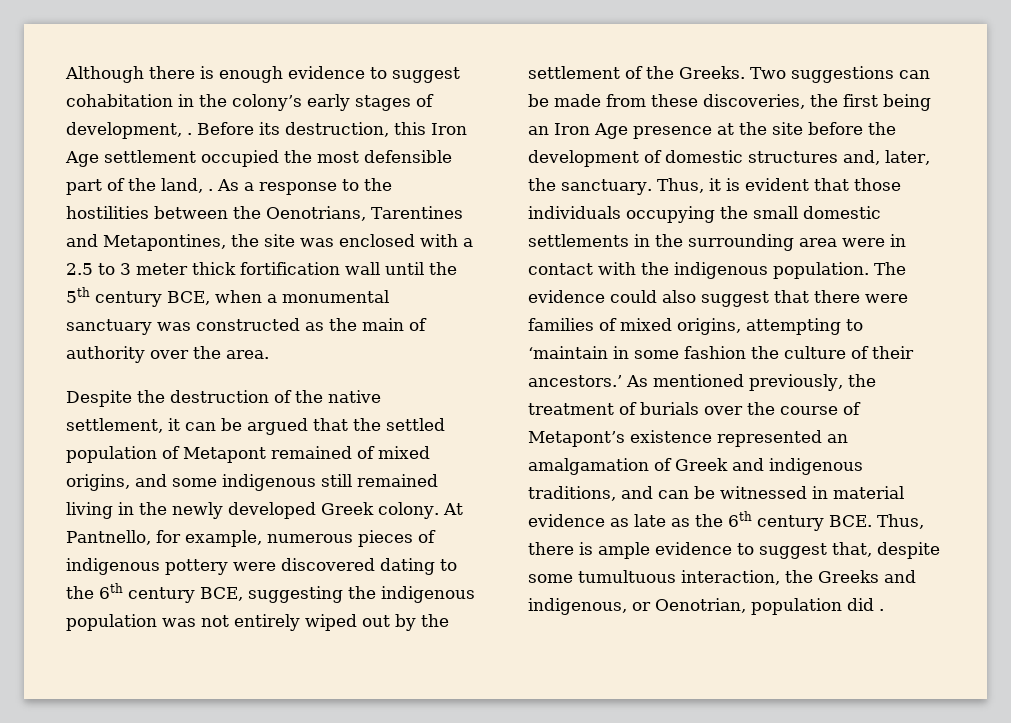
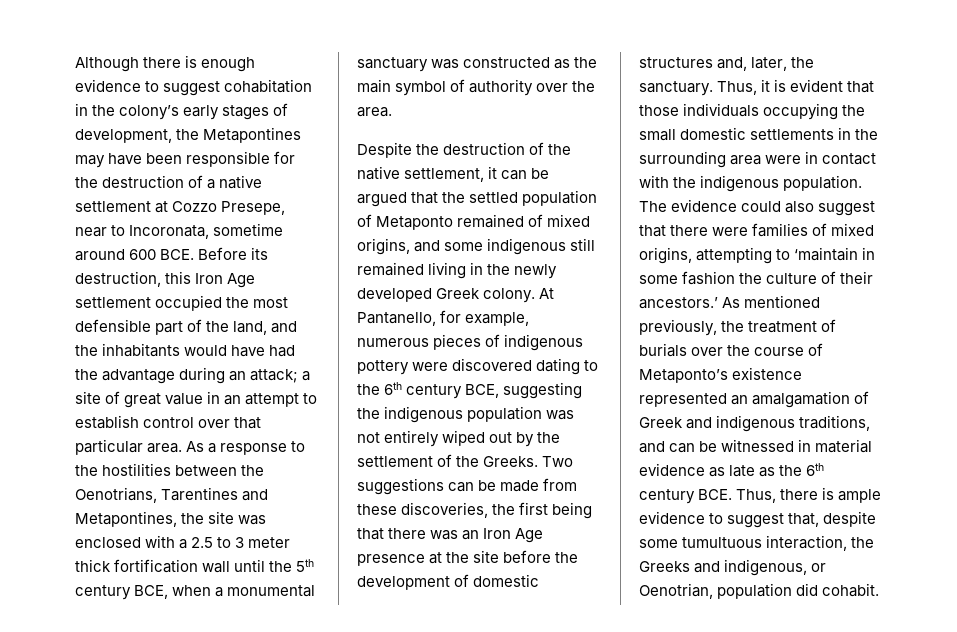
- Although there is enough evidence to suggest cohabitation in the colony’s early stages of development, . Before its destruction, this Iron Age settlement occupied the most defensible part of the land, .
+ Although there is enough evidence to suggest cohabitation in the colony’s early stages of development, the Metapontines may have been responsible for the destruction of a native settlement at Cozzo Presepe, near to Incoronata, sometime around 600 BCE. Before its destruction, this Iron Age settlement occupied the most defensible part of the land, and the inhabitants would have had the advantage during an attack; a site of great value in an attempt to establish control over that particular area.
- As a response to the hostilities between the Oenotrians, Tarentines and Metapontines, the site was enclosed with a 2.5 to 3 meter thick fortification wall until the 5th century BCE, when a monumental sanctuary was constructed as the main of authority over the area.
+ As a response to the hostilities between the Oenotrians, Tarentines and Metapontines, the site was enclosed with a 2.5 to 3 meter thick fortification wall until the 5th century BCE, when a monumental sanctuary was constructed as the main symbol of authority over the area.
- Despite the destruction of the native settlement, it can be argued that the settled population of Metapont remained of mixed origins, and some indigenous still remained living in the newly developed Greek colony.
+ Despite the destruction of the native settlement, it can be argued that the settled population of Metaponto remained of mixed origins, and some indigenous still remained living in the newly developed Greek colony.
- At Pantnello, for example, numerous pieces of indigenous pottery were discovered dating to the 6th century BCE, suggesting the indigenous population was not entirely wiped out by the settlement of the Greeks.
+ At Pantanello, for example, numerous pieces of indigenous pottery were discovered dating to the 6th century BCE, suggesting the indigenous population was not entirely wiped out by the settlement of the Greeks.
- Two suggestions can be made from these discoveries, the first being an Iron Age presence at the site before the development of domestic structures and, later, the sanctuary.
+ Two suggestions can be made from these discoveries, the first being that there was an Iron Age presence at the site before the development of domestic structures and, later, the sanctuary.
- As mentioned previously, the treatment of burials over the course of Metapont’s existence represented an amalgamation of Greek and indigenous traditions, and can be witnessed in material evidence as late as the 6th century BCE. Thus, there is ample evidence to suggest that, despite some tumultuous interaction, the Greeks and indigenous, or Oenotrian, population did .
+ As mentioned previously, the treatment of burials over the course of Metaponto’s existence represented an amalgamation of Greek and indigenous traditions, and can be witnessed in material evidence as late as the 6th century BCE. Thus, there is ample evidence to suggest that, despite some tumultuous interaction, the Greeks and indigenous, or Oenotrian, population did cohabit.

